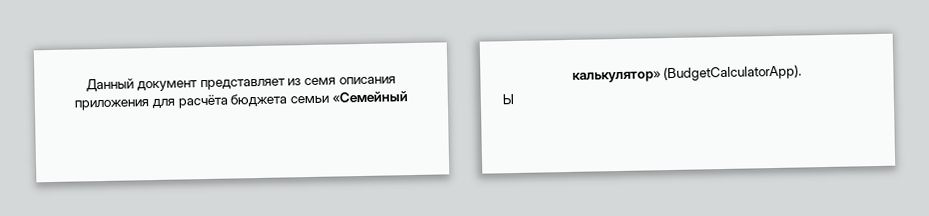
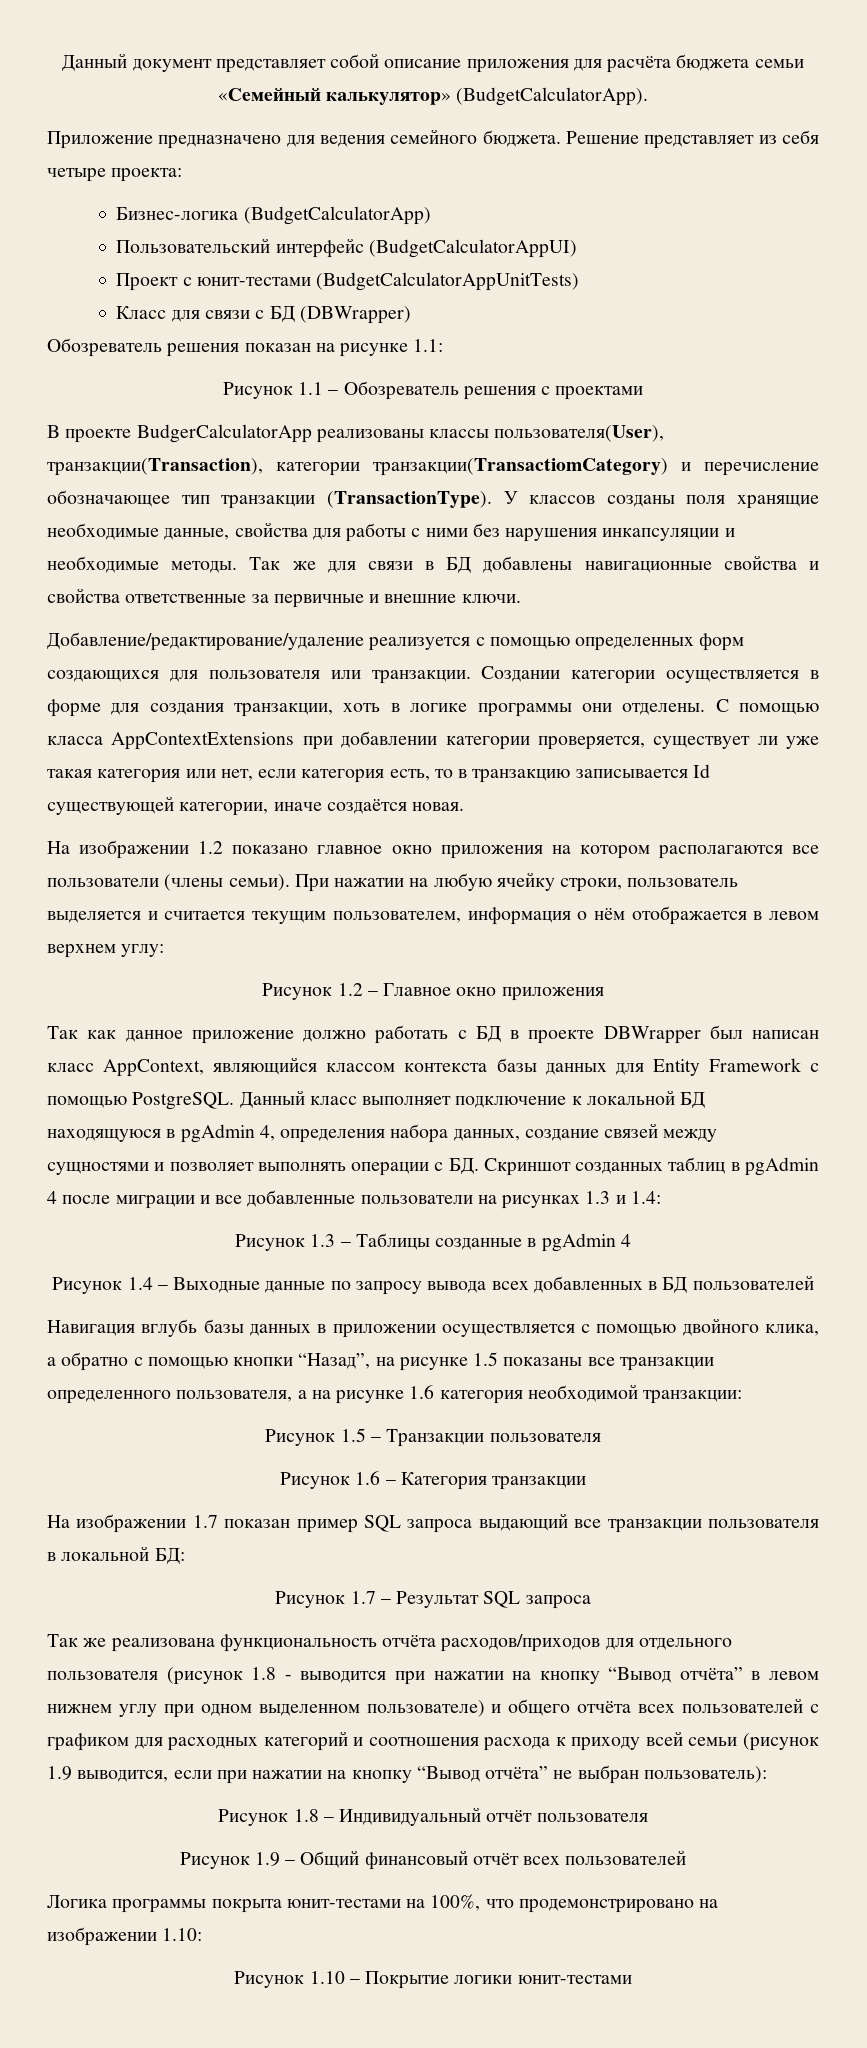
- Данный документ представляет из семя описания приложения для расчёта бюджета семьи «Семейный калькулятор» (BudgetCalculatorApp).
+ Данный документ представляет собой описание приложения для расчёта бюджета семьи «Семейный калькулятор» (BudgetCalculatorApp).
- Ы
+ Приложение предназначено для ведения семейного бюджета. Решение представляет из себя четыре проекта:
+ Бизнес-логика (BudgetCalculatorApp)
+ Пользовательский интерфейс (BudgetCalculatorAppUI)
+ Проект с юнит-тестами (BudgetCalculatorAppUnitTests)
+ Класс для связи с БД (DBWrapper)
+ Обозреватель решения показан на рисунке 1.1:
+ Рисунок 1.1 – Обозреватель решения с проектами
+ В проекте BudgerCalculatorApp реализованы классы пользователя(User), транзакции(Transaction), категории транзакции(TransactiomCategory) и перечисление обозначающее тип транзакции (TransactionType). У классов созданы поля хранящие необходимые данные, свойства для работы с ними без нарушения инкапсуляции и необходимые методы. Так же для связи в БД добавлены навигационные свойства и свойства ответственные за первичные и внешние ключи.
+ Добавление/редактирование/удаление реализуется с помощью определенных форм создающихся для пользователя или транзакции. Создании категории осуществляется в форме для создания транзакции, хоть в логике программы они отделены. С помощью класса AppContextExtensions при добавлении категории проверяется, существует ли уже такая категория или нет, если категория есть, то в транзакцию записывается Id существующей категории, иначе создаётся новая.
+ На изображении 1.2 показано главное окно приложения на котором располагаются все пользователи (члены семьи). При нажатии на любую ячейку строки, пользователь выделяется и считается текущим пользователем, информация о нём отображается в левом верхнем углу:
+ Рисунок 1.2 – Главное окно приложения
+ Так как данное приложение должно работать с БД в проекте DBWrapper был написан класс AppContext, являющийся классом контекста базы данных для Entity Framework с помощью PostgreSQL. Данный класс выполняет подключение к локальной БД находящуюся в pgAdmin 4, определения набора данных, создание связей между сущностями и позволяет выполнять операции с БД. Скриншот созданных таблиц в pgAdmin 4 после миграции и все добавленные пользователи на рисунках 1.3 и 1.4:
+ Рисунок 1.3 – Таблицы созданные в pgAdmin 4
+ Рисунок 1.4 – Выходные данные по запросу вывода всех добавленных в БД пользователей
+ Навигация вглубь базы данных в приложении осуществляется с помощью двойного клика, а обратно с помощью кнопки “Назад”, на рисунке 1.5 показаны все транзакции определенного пользователя, а на рисунке 1.6 категория необходимой транзакции:
+ Рисунок 1.5 – Транзакции пользователя
+ Рисунок 1.6 – Категория транзакции
+ На изображении 1.7 показан пример SQL запроса выдающий все транзакции пользователя в локальной БД:
+ Рисунок 1.7 – Результат SQL запроса
+ Так же реализована функциональность отчёта расходов/приходов для отдельного пользователя (рисунок 1.8 - выводится при нажатии на кнопку “Вывод отчёта” в левом нижнем углу при одном выделенном пользователе) и общего отчёта всех пользователей с графиком для расходных категорий и соотношения расхода к приходу всей семьи (рисунок 1.9 выводится, если при нажатии на кнопку “Вывод отчёта” не выбран пользователь):
+ Рисунок 1.8 – Индивидуальный отчёт пользователя
+ Рисунок 1.9 – Общий финансовый отчёт всех пользователей
+ Логика программы покрыта юнит-тестами на 100%, что продемонстрировано на изображении 1.10:
+ Рисунок 1.10 – Покрытие логики юнит-тестами

